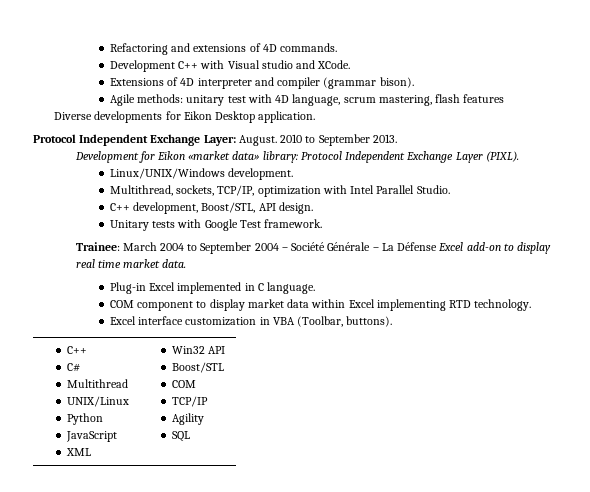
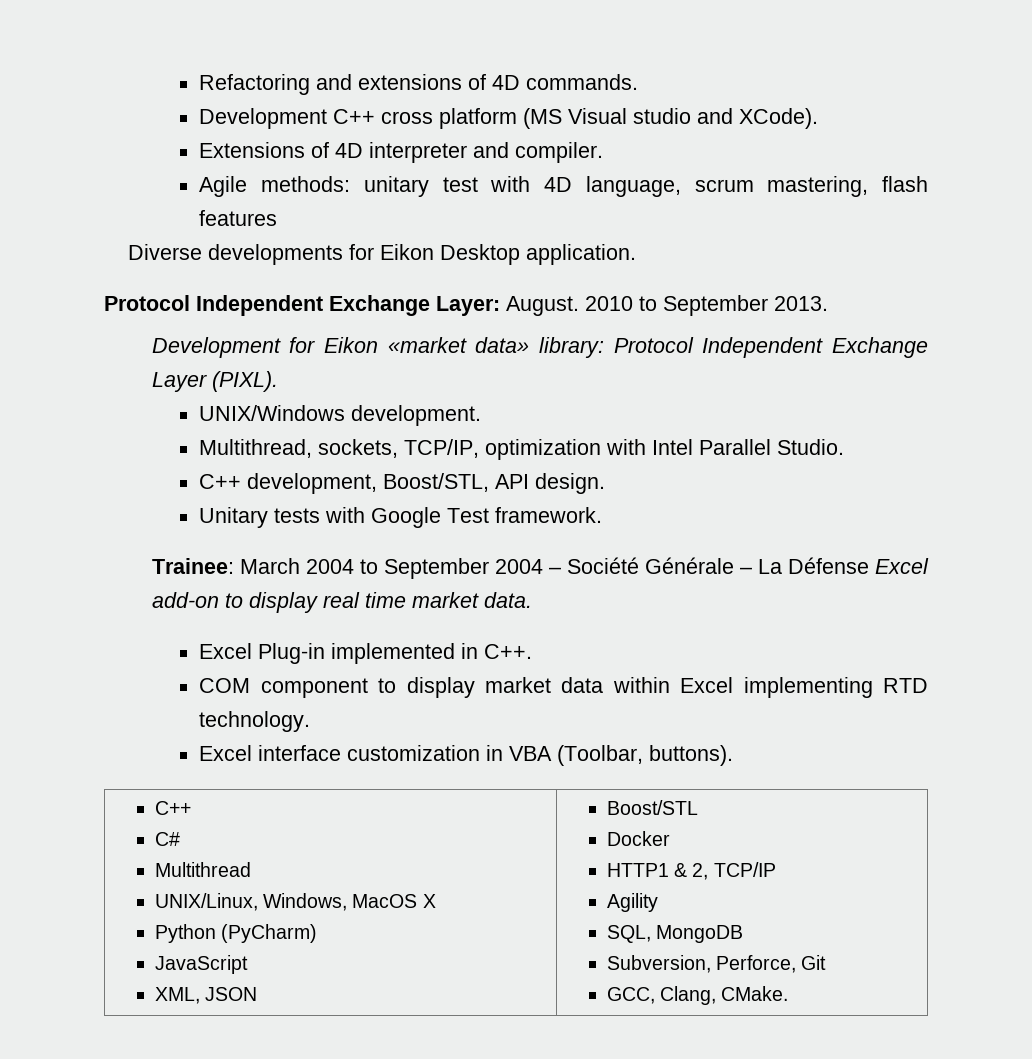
- Development C++ with Visual studio and XCode.
+ Development C++ cross platform (MS Visual studio and XCode).
- Extensions of 4D interpreter and compiler (grammar bison).
+ Extensions of 4D interpreter and compiler.
- Linux/UNIX/Windows development.
+ UNIX/Windows development.
- Plug-in Excel implemented in C language.
+ Excel Plug-in implemented in C++.
  Excel interface customization in VBA (Toolbar, buttons).
  C++
  C#
  Multithread
- UNIX/Linux
- Python
+ UNIX/Linux, Windows, MacOS X
+ Python (PyCharm)
  JavaScript
- XML | Win32 API
- Boost/STL
- COM
- TCP/IP
+ XML, JSON | Boost/STL
+ Docker
+ HTTP1 & 2, TCP/IP
  Agility
- SQL
+ SQL, MongoDB
+ Subversion, Perforce, Git
+ GCC, Clang, CMake.

